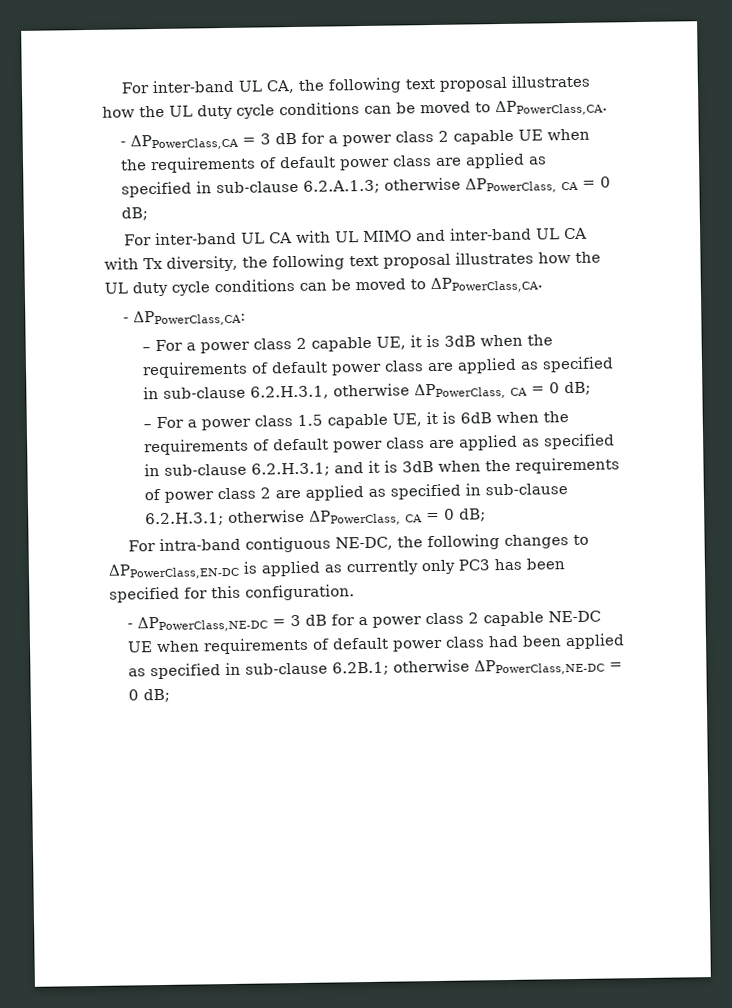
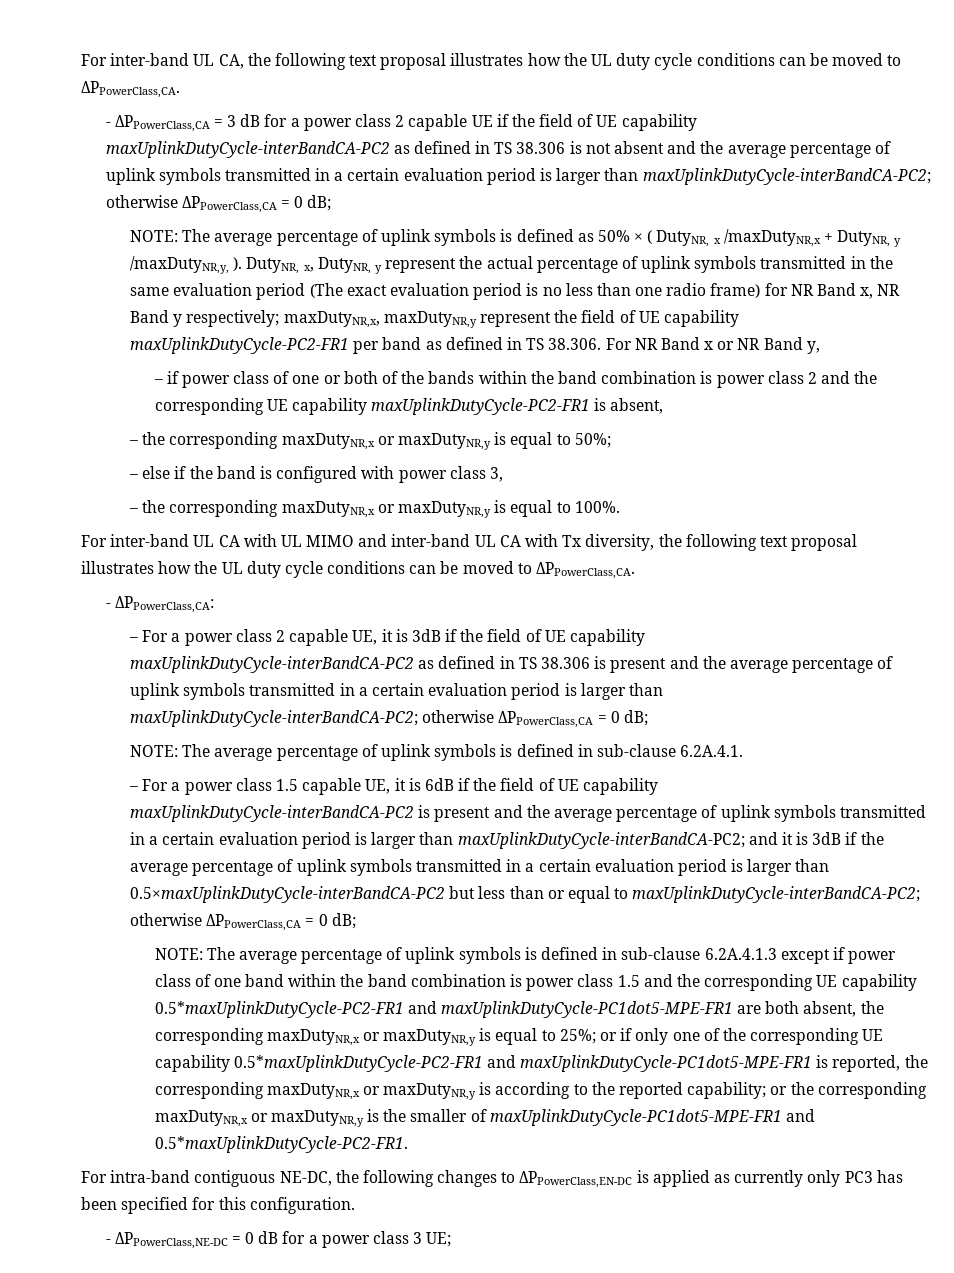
- - ΔPPowerClass,CA = 3 dB for a power class 2 capable UE when the requirements of default power class are applied as specified in sub-clause 6.2.A.1.3; otherwise ΔPPowerClass, CA = 0 dB;
+ - ΔPPowerClass,CA = 3 dB for a power class 2 capable UE if the field of UE capability maxUplinkDutyCycle-interBandCA-PC2 as defined in TS 38.306 is not absent and the average percentage of uplink symbols transmitted in a certain evaluation period is larger than maxUplinkDutyCycle-interBandCA-PC2; otherwise ΔPPowerClass,CA = 0 dB;
+ NOTE: The average percentage of uplink symbols is defined as 50% × ( DutyNR, x /maxDutyNR,x + DutyNR, y /maxDutyNR,y, ). DutyNR, x, DutyNR, y represent the actual percentage of uplink symbols transmitted in the same evaluation period (The exact evaluation period is no less than one radio frame) for NR Band x, NR Band y respectively; maxDutyNR,x, maxDutyNR,y represent the field of UE capability maxUplinkDutyCycle-PC2-FR1 per band as defined in TS 38.306. For NR Band x or NR Band y,
+ – if power class of one or both of the bands within the band combination is power class 2 and the corresponding UE capability maxUplinkDutyCycle-PC2-FR1 is absent,
+ – the corresponding maxDutyNR,x or maxDutyNR,y is equal to 50%;
+ – else if the band is configured with power class 3,
+ – the corresponding maxDutyNR,x or maxDutyNR,y is equal to 100%.
- – For a power class 2 capable UE, it is 3dB when the requirements of default power class are applied as specified in sub-clause 6.2.H.3.1, otherwise ΔPPowerClass, CA = 0 dB;
+ – For a power class 2 capable UE, it is 3dB if the field of UE capability maxUplinkDutyCycle-interBandCA-PC2 as defined in TS 38.306 is present and the average percentage of uplink symbols transmitted in a certain evaluation period is larger than maxUplinkDutyCycle-interBandCA-PC2; otherwise ΔPPowerClass,CA = 0 dB;
+ NOTE: The average percentage of uplink symbols is defined in sub-clause 6.2A.4.1.
- – For a power class 1.5 capable UE, it is 6dB when the requirements of default power class are applied as specified in sub-clause 6.2.H.3.1; and it is 3dB when the requirements of power class 2 are applied as specified in sub-clause 6.2.H.3.1; otherwise ΔPPowerClass, CA = 0 dB;
+ – For a power class 1.5 capable UE, it is 6dB if the field of UE capability maxUplinkDutyCycle-interBandCA-PC2 is present and the average percentage of uplink symbols transmitted in a certain evaluation period is larger than maxUplinkDutyCycle-interBandCA-PC2; and it is 3dB if the average percentage of uplink symbols transmitted in a certain evaluation period is larger than 0.5×maxUplinkDutyCycle-interBandCA-PC2 but less than or equal to maxUplinkDutyCycle-interBandCA-PC2; otherwise ΔPPowerClass,CA = 0 dB;
+ NOTE: The average percentage of uplink symbols is defined in sub-clause 6.2A.4.1.3 except if power class of one band within the band combination is power class 1.5 and the corresponding UE capability 0.5*maxUplinkDutyCycle-PC2-FR1 and maxUplinkDutyCycle-PC1dot5-MPE-FR1 are both absent, the corresponding maxDutyNR,x or maxDutyNR,y is equal to 25%; or if only one of the corresponding UE capability 0.5*maxUplinkDutyCycle-PC2-FR1 and maxUplinkDutyCycle-PC1dot5-MPE-FR1 is reported, the corresponding maxDutyNR,x or maxDutyNR,y is according to the reported capability; or the corresponding maxDutyNR,x or maxDutyNR,y is the smaller of maxUplinkDutyCycle-PC1dot5-MPE-FR1 and 0.5*maxUplinkDutyCycle-PC2-FR1.
- - ΔPPowerClass,NE-DC = 3 dB for a power class 2 capable NE-DC UE when requirements of default power class had been applied as specified in sub-clause 6.2B.1; otherwise ΔPPowerClass,NE-DC = 0 dB;
+ - ΔPPowerClass,NE-DC = 0 dB for a power class 3 UE;

